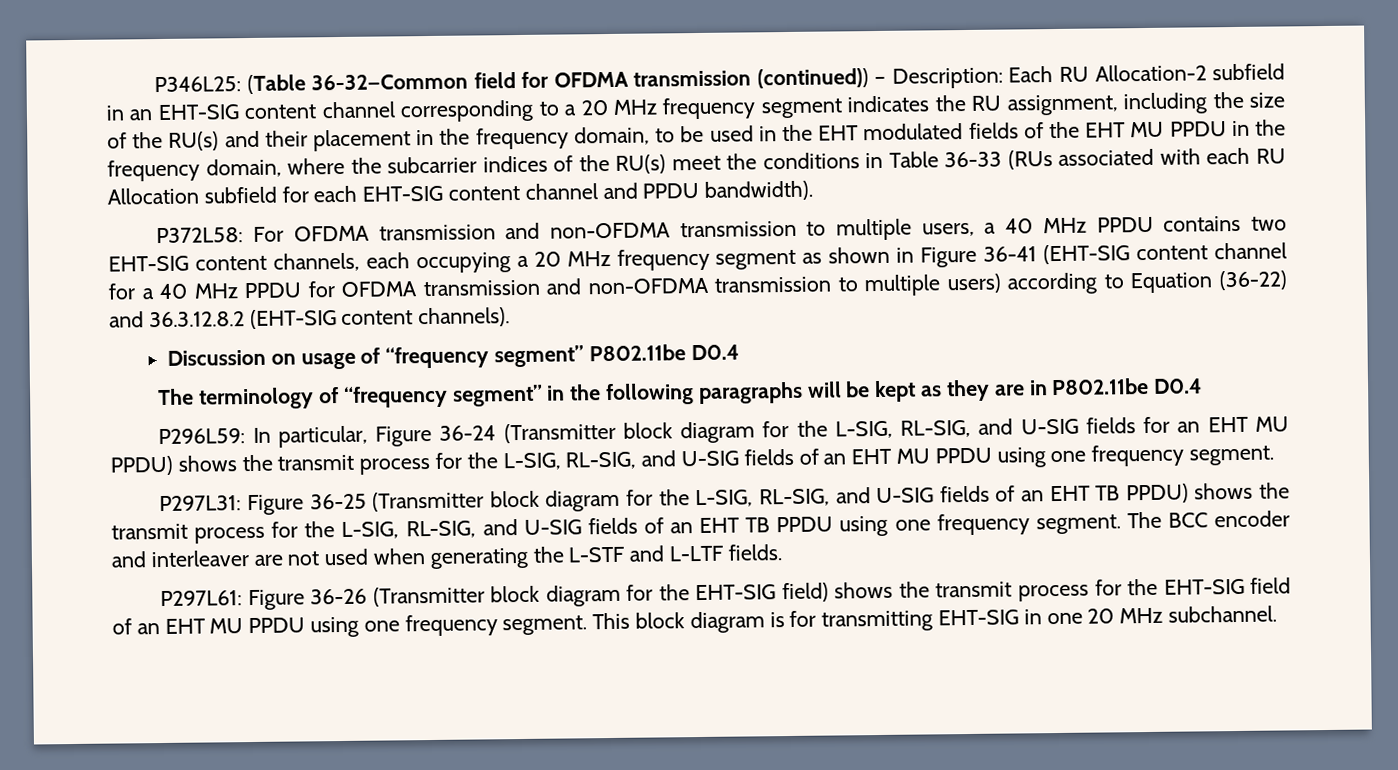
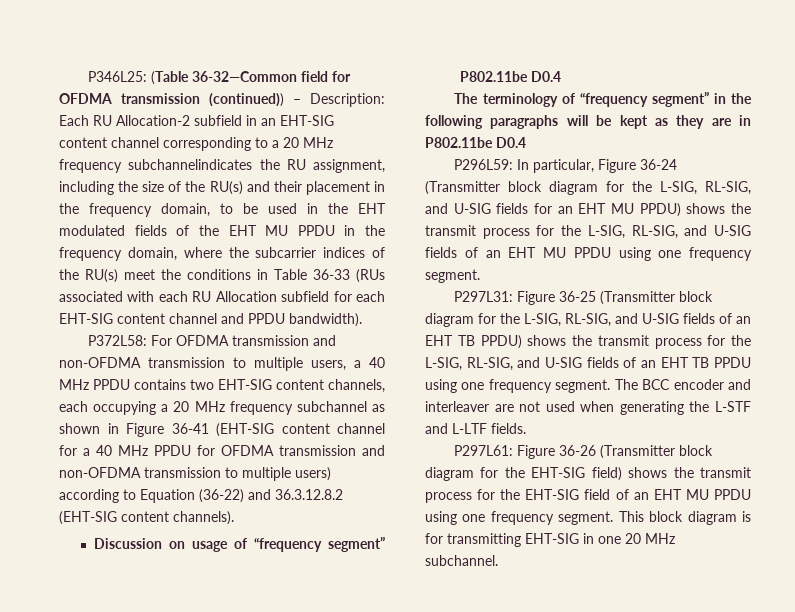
- Each RU Allocation-2 subfield in an EHT-SIG content channel corresponding to a 20 MHz frequency segment indicates the RU assignment, including the size of the RU(s) and their placement in the frequency domain, to be used in the EHT modulated fields of the EHT MU PPDU in the frequency domain, where the subcarrier indices of the RU(s) meet the conditions in Table 36-33 (RUs associated with each RU Allocation subfield for each EHT-SIG content channel and PPDU bandwidth).
+ Each RU Allocation-2 subfield in an EHT-SIG content channel corresponding to a 20 MHz frequency subchannelindicates the RU assignment, including the size of the RU(s) and their placement in the frequency domain, to be used in the EHT modulated fields of the EHT MU PPDU in the frequency domain, where the subcarrier indices of the RU(s) meet the conditions in Table 36-33 (RUs associated with each RU Allocation subfield for each EHT-SIG content channel and PPDU bandwidth).
- P372L58: For OFDMA transmission and non-OFDMA transmission to multiple users, a 40 MHz PPDU contains two EHT-SIG content channels, each occupying a 20 MHz frequency segment as shown in Figure 36-41 (EHT-SIG content channel for a 40 MHz PPDU for OFDMA transmission and non-OFDMA transmission to multiple users) according to Equation (36-22) and 36.3.12.8.2 (EHT-SIG content channels).
+ P372L58: For OFDMA transmission and non-OFDMA transmission to multiple users, a 40 MHz PPDU contains two EHT-SIG content channels, each occupying a 20 MHz frequency subchannel as shown in Figure 36-41 (EHT-SIG content channel for a 40 MHz PPDU for OFDMA transmission and non-OFDMA transmission to multiple users) according to Equation (36-22) and 36.3.12.8.2 (EHT-SIG content channels).

